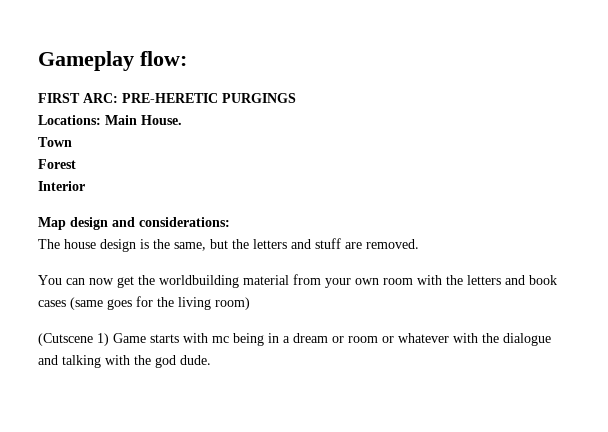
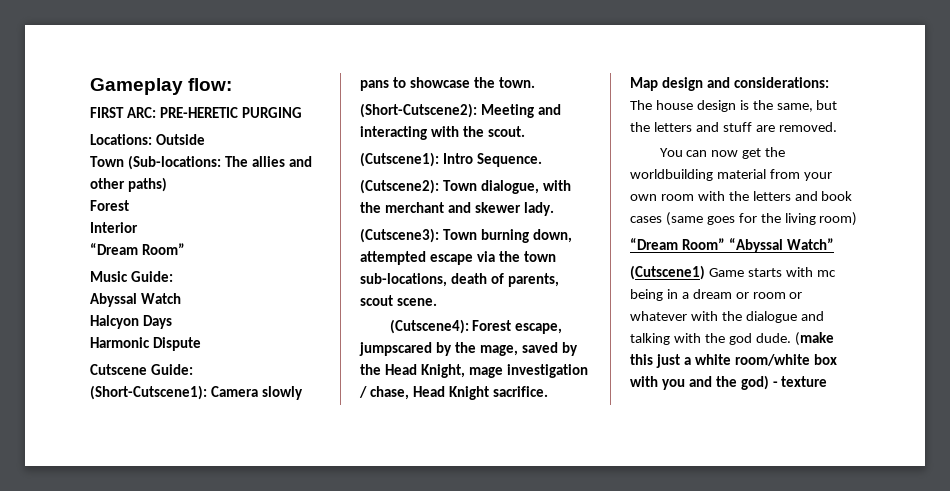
- FIRST ARC: PRE-HERETIC PURGINGS
+ FIRST ARC: PRE-HERETIC PURGING
- Locations: Main House.
- Town
+ Locations: Outside
+ Town (Sub-locations: The allies and other paths)
  Forest
  Interior
+ “Dream Room”
+ Music Guide:
+ Abyssal Watch
+ Halcyon Days
+ Harmonic Dispute
+ Cutscene Guide:
+ (Short-Cutscene1): Camera slowly pans to showcase the town.
+ (Short-Cutscene2): Meeting and interacting with the scout.
+ (Cutscene1): Intro Sequence.
+ (Cutscene2): Town dialogue, with the merchant and skewer lady.
+ (Cutscene3): Town burning down, attempted escape via the town sub-locations, death of parents, scout scene.
+ (Cutscene4): Forest escape, jumpscared by the mage, saved by the Head Knight, mage investigation / chase, Head Knight sacrifice.
- (Cutscene 1) Game starts with mc being in a dream or room or whatever with the dialogue and talking with the god dude.
+ “Dream Room” “Abyssal Watch”
+ (Cutscene1) Game starts with mc being in a dream or room or whatever with the dialogue and talking with the god dude.
+ (make this just a white room/white box with you and the god) - texture

